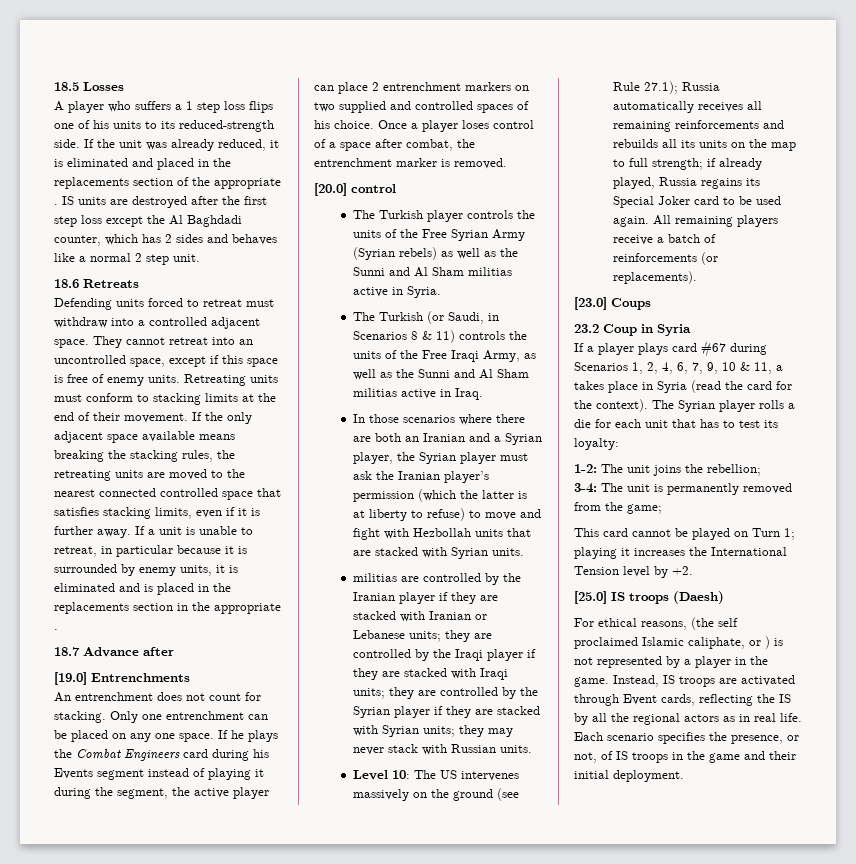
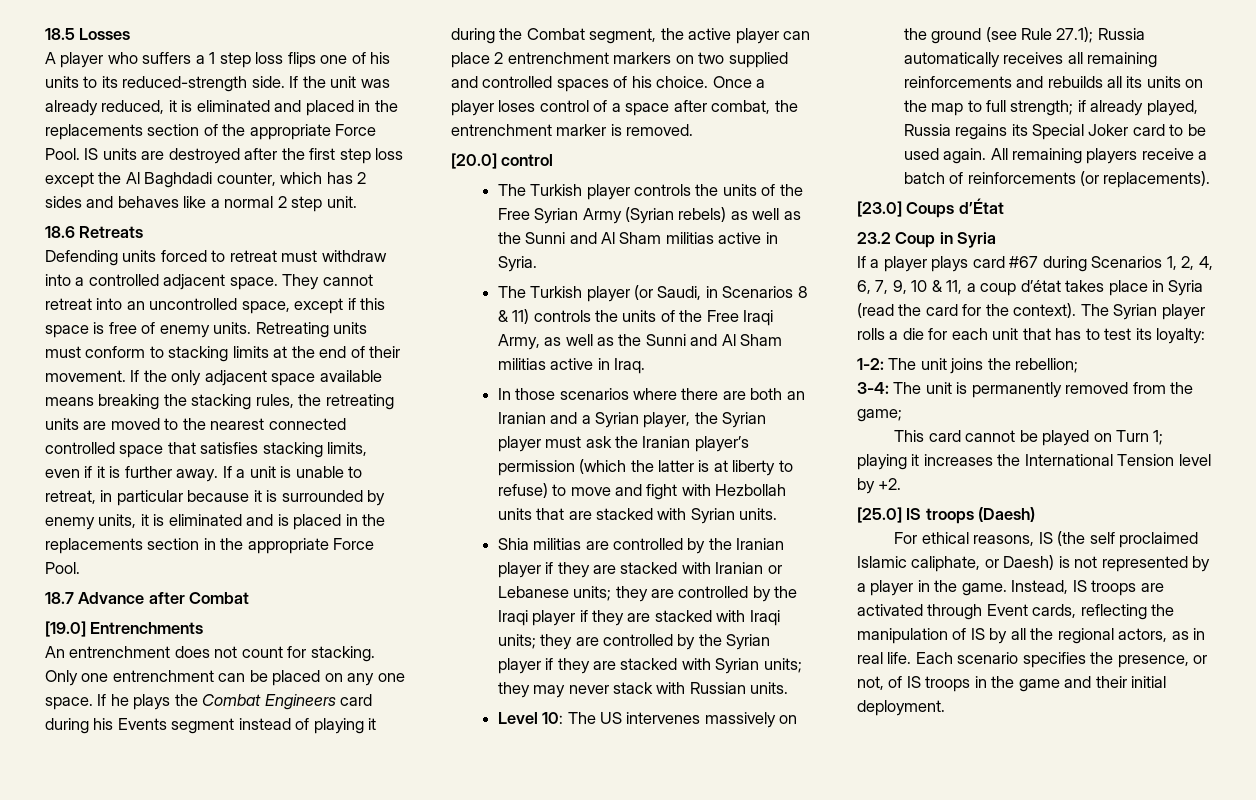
- If the unit was already reduced, it is eliminated and placed in the replacements section of the appropriate .
+ If the unit was already reduced, it is eliminated and placed in the replacements section of the appropriate Force Pool.
- If a unit is unable to retreat, in particular because it is surrounded by enemy units, it is eliminated and is placed in the replacements section in the appropriate .
+ If a unit is unable to retreat, in particular because it is surrounded by enemy units, it is eliminated and is placed in the replacements section in the appropriate Force Pool.
- 18.7 Advance after
+ 18.7 Advance after Combat
- If he plays the Combat Engineers card during his Events segment instead of playing it during the segment, the active player can place 2 entrenchment markers on two supplied and controlled spaces of his choice.
+ If he plays the Combat Engineers card during his Events segment instead of playing it during the Combat segment, the active player can place 2 entrenchment markers on two supplied and controlled spaces of his choice.
- The Turkish (or Saudi, in Scenarios 8 & 11) controls the units of the Free Iraqi Army, as well as the Sunni and Al Sham militias active in Iraq.
+ The Turkish player (or Saudi, in Scenarios 8 & 11) controls the units of the Free Iraqi Army, as well as the Sunni and Al Sham militias active in Iraq.
- militias are controlled by the Iranian player if they are stacked with Iranian or Lebanese units; they are controlled by the Iraqi player if they are stacked with Iraqi units; they are controlled by the Syrian player if they are stacked with Syrian units; they may never stack with Russian units.
+ Shia militias are controlled by the Iranian player if they are stacked with Iranian or Lebanese units; they are controlled by the Iraqi player if they are stacked with Iraqi units; they are controlled by the Syrian player if they are stacked with Syrian units; they may never stack with Russian units.
- [23.0] Coups
+ [23.0] Coups d’État
- If a player plays card #67 during Scenarios 1, 2, 4, 6, 7, 9, 10 & 11, a takes place in Syria (read the card for the context).
+ If a player plays card #67 during Scenarios 1, 2, 4, 6, 7, 9, 10 & 11, a coup d’état takes place in Syria (read the card for the context).
- For ethical reasons, (the self proclaimed Islamic caliphate, or ) is not represented by a player in the game.
+ For ethical reasons, IS (the self proclaimed Islamic caliphate, or Daesh) is not represented by a player in the game.
- Instead, IS troops are activated through Event cards, reflecting the IS by all the regional actors as in real life.
+ Instead, IS troops are activated through Event cards, reflecting the manipulation of IS by all the regional actors, as in real life.

